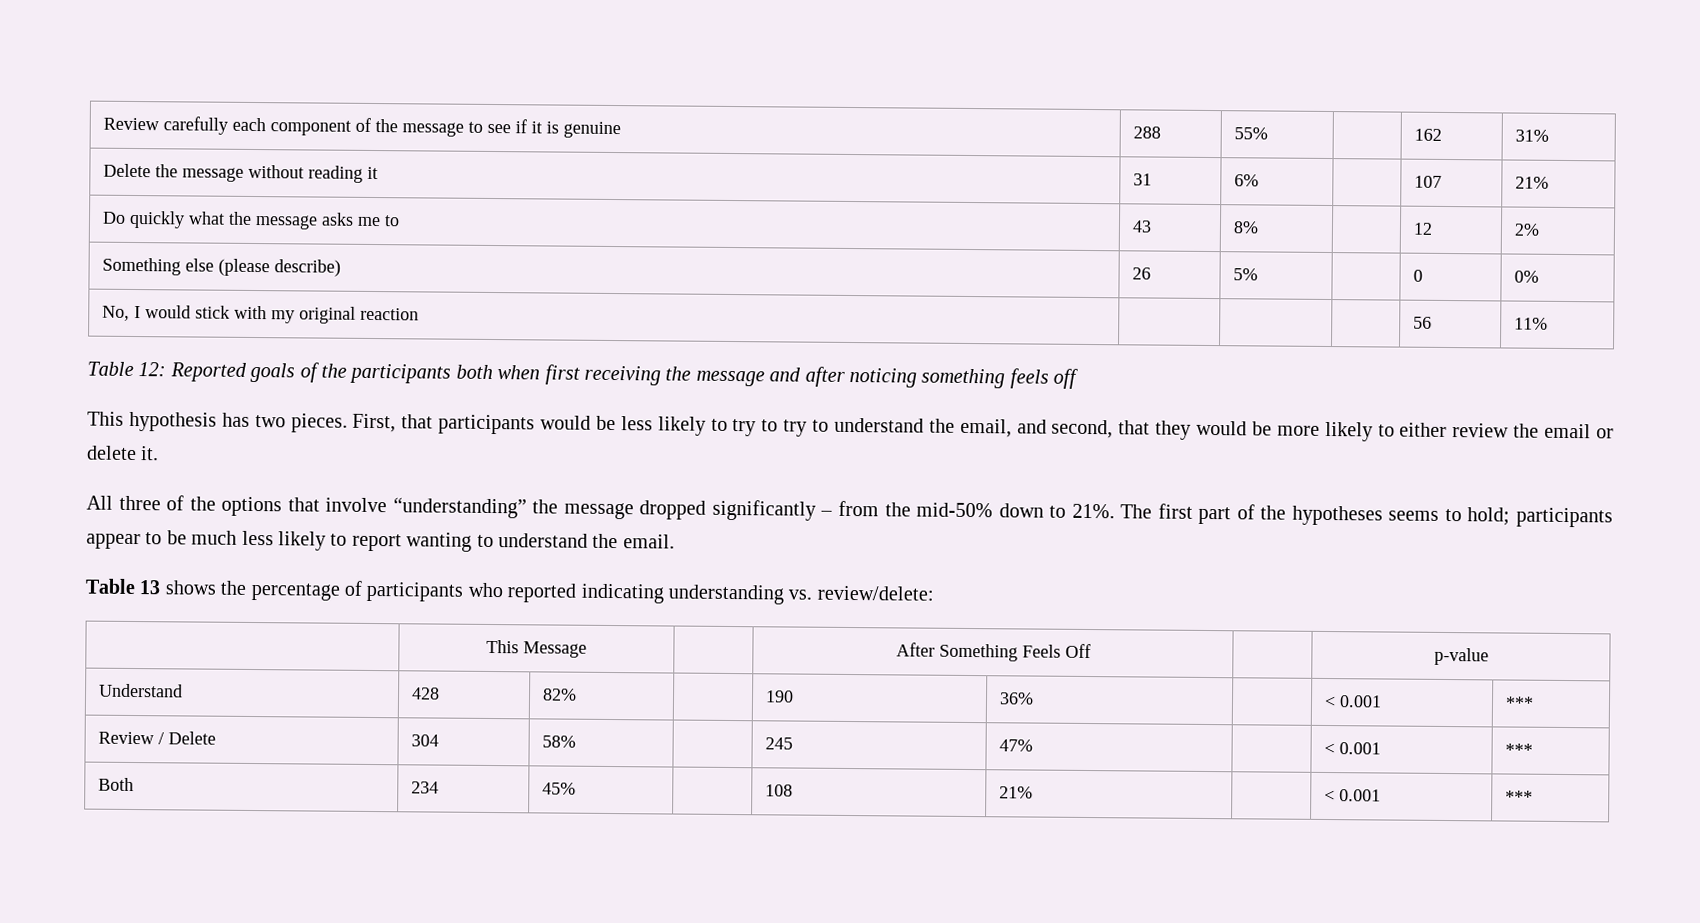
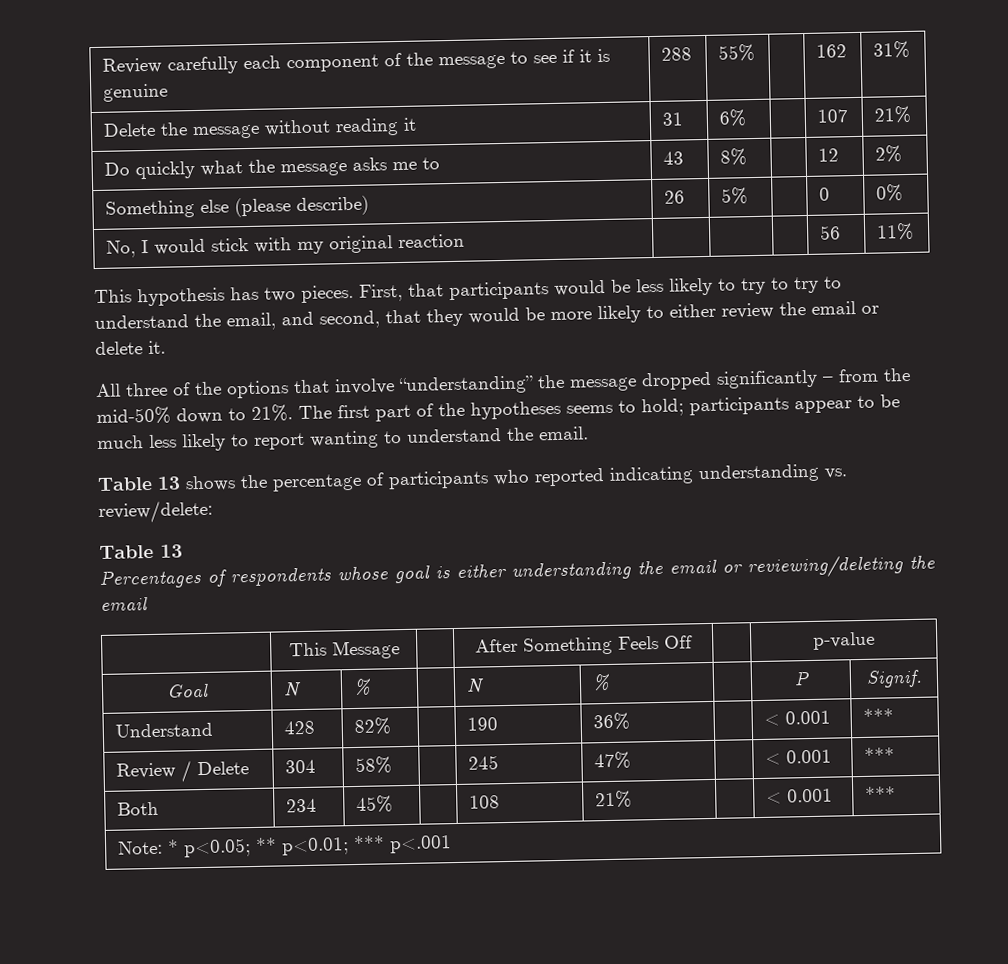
- Table 12: Reported goals of the participants both when first receiving the message and after noticing something feels off
  Table 13 shows the percentage of participants who reported indicating understanding vs. review/delete:
+ Table 13
+ Percentages of respondents whose goal is either understanding the email or reviewing/deleting the email
+ Goal | N | % | | N | % | | P | Signif.
+ Note: * p<0.05; ** p<0.01; *** p<.001

